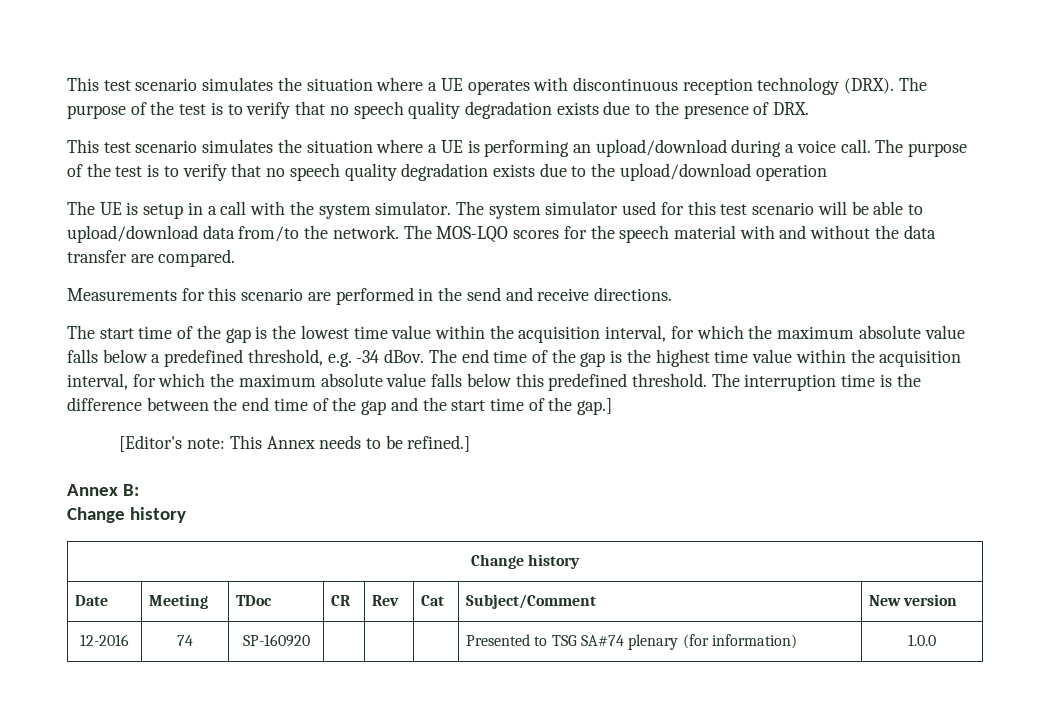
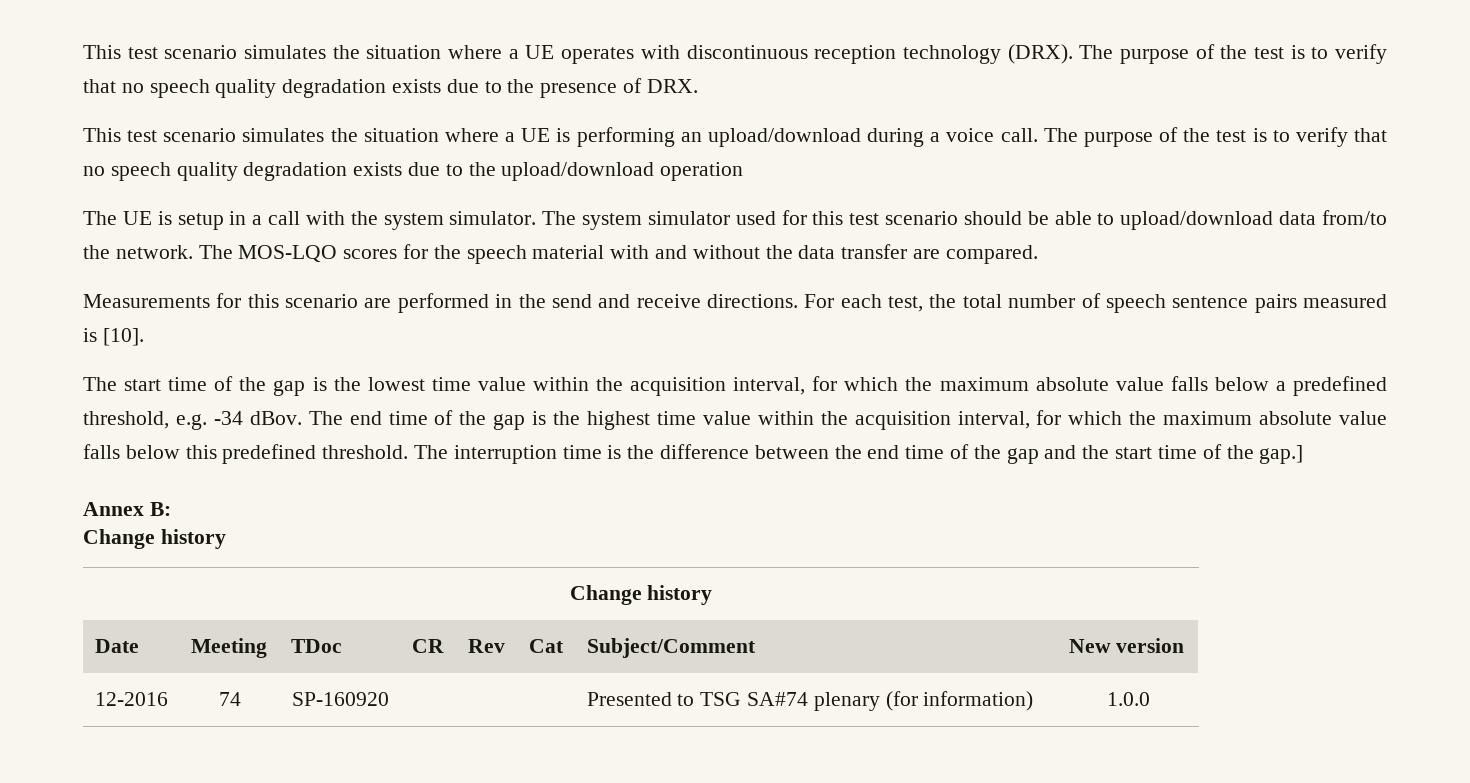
- The system simulator used for this test scenario will be able to upload/download data from/to the network.
+ The system simulator used for this test scenario should be able to upload/download data from/to the network.
+ For each test, the total number of speech sentence pairs measured is [10].
- [Editor's note: This Annex needs to be refined.]

